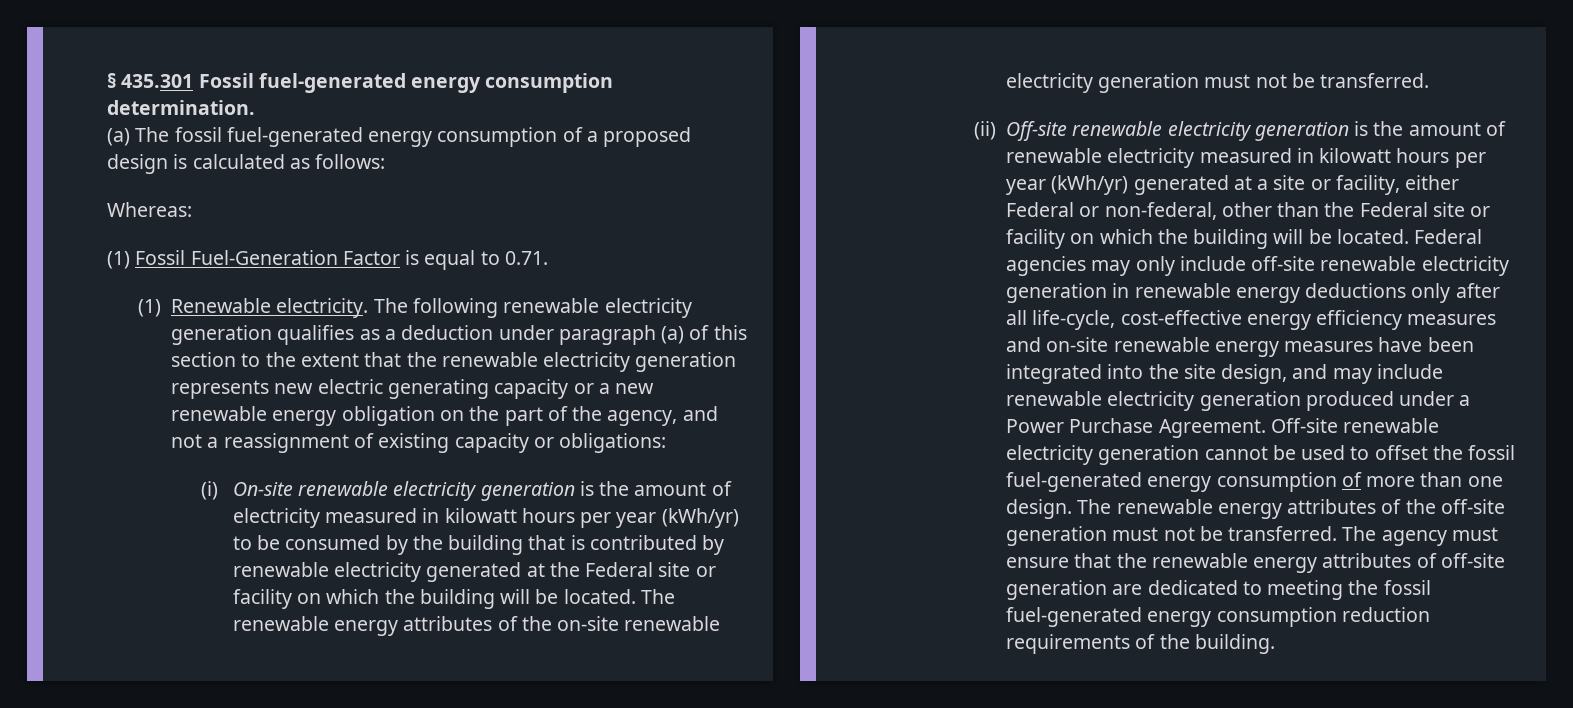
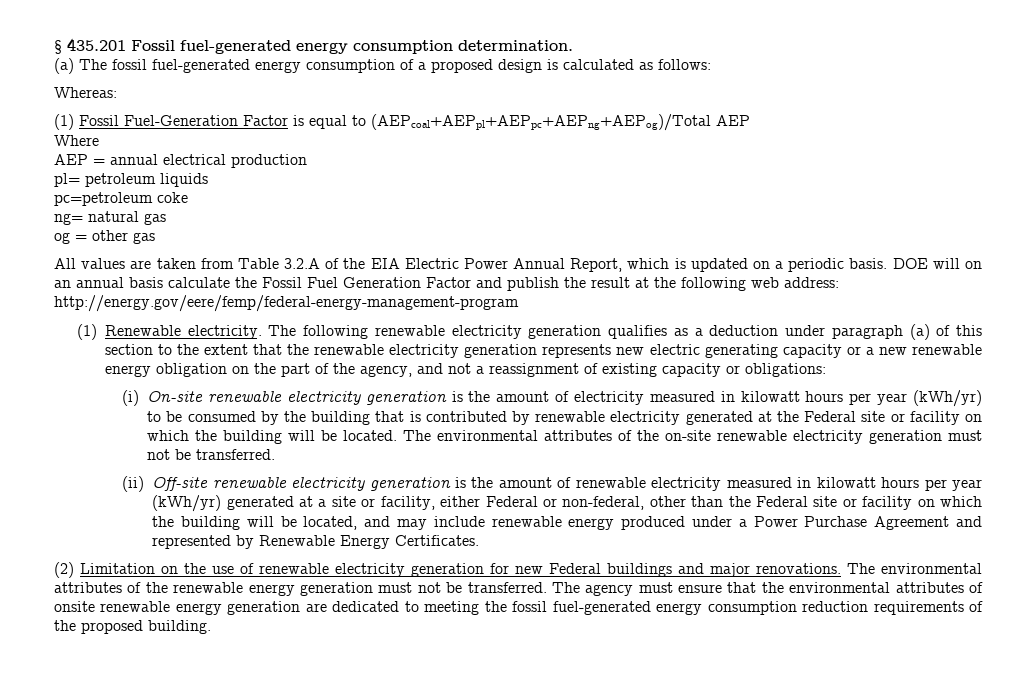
- § 435.301 Fossil fuel-generated energy consumption determination.
+ § 435.201 Fossil fuel-generated energy consumption determination.
- (1) Fossil Fuel-Generation Factor is equal to 0.71.
+ (1) Fossil Fuel-Generation Factor is equal to (AEPcoal+AEPpl+AEPpc+AEPng+AEPog)/Total AEP
+ Where
+ AEP = annual electrical production
+ pl= petroleum liquids
+ pc=petroleum coke
+ ng= natural gas
+ og = other gas
+ All values are taken from Table 3.2.A of the EIA Electric Power Annual Report, which is updated on a periodic basis. DOE will on an annual basis calculate the Fossil Fuel Generation Factor and publish the result at the following web address: http://energy.gov/eere/femp/federal-energy-management-program
- The renewable energy attributes of the on-site renewable electricity generation must not be transferred.
+ The environmental attributes of the on-site renewable electricity generation must not be transferred.
- (ii) Off-site renewable electricity generation is the amount of renewable electricity measured in kilowatt hours per year (kWh/yr) generated at a site or facility, either Federal or non-federal, other than the Federal site or facility on which the building will be located. Federal agencies may only include off-site renewable electricity generation in renewable energy deductions only after all life-cycle, cost-effective energy efficiency measures and on-site renewable energy measures have been integrated into the site design, and may include renewable electricity generation produced under a Power Purchase Agreement. Off-site renewable electricity generation cannot be used to offset the fossil fuel-generated energy consumption of more than one design. The renewable energy attributes of the off-site generation must not be transferred.
+ (ii) Off-site renewable electricity generation is the amount of renewable electricity measured in kilowatt hours per year (kWh/yr) generated at a site or facility, either Federal or non-federal, other than the Federal site or facility on which the building will be located, and may include renewable energy produced under a Power Purchase Agreement and represented by Renewable Energy Certificates.
+ (2) Limitation on the use of renewable electricity generation for new Federal buildings and major renovations. The environmental attributes of the renewable energy generation must not be transferred.
- The agency must ensure that the renewable energy attributes of off-site generation are dedicated to meeting the fossil fuel-generated energy consumption reduction requirements of the building.
+ The agency must ensure that the environmental attributes of onsite renewable energy generation are dedicated to meeting the fossil fuel-generated energy consumption reduction requirements of the proposed building.

